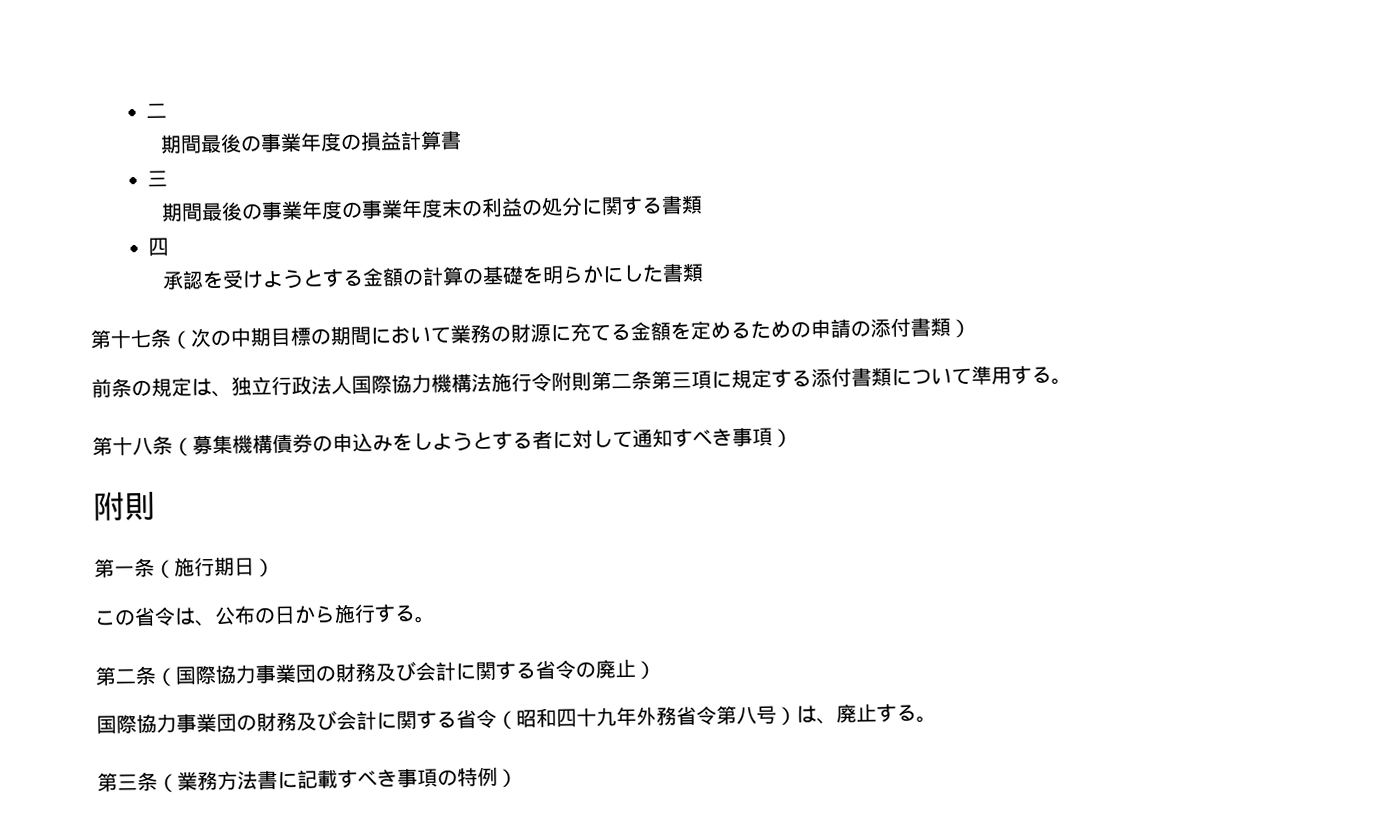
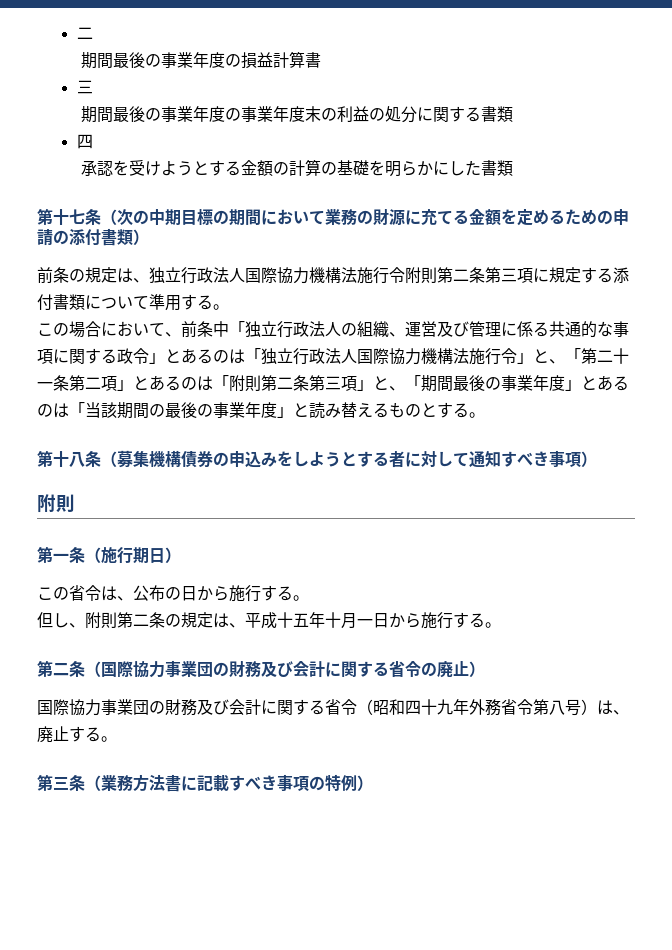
+ この場合において、前条中「独立行政法人の組織、運営及び管理に係る共通的な事項に関する政令」とあるのは「独立行政法人国際協力機構法施行令」と、「第二十一条第二項」とあるのは「附則第二条第三項」と、「期間最後の事業年度」とあるのは「当該期間の最後の事業年度」と読み替えるものとする。
+ 但し、附則第二条の規定は、平成十五年十月一日から施行する。

